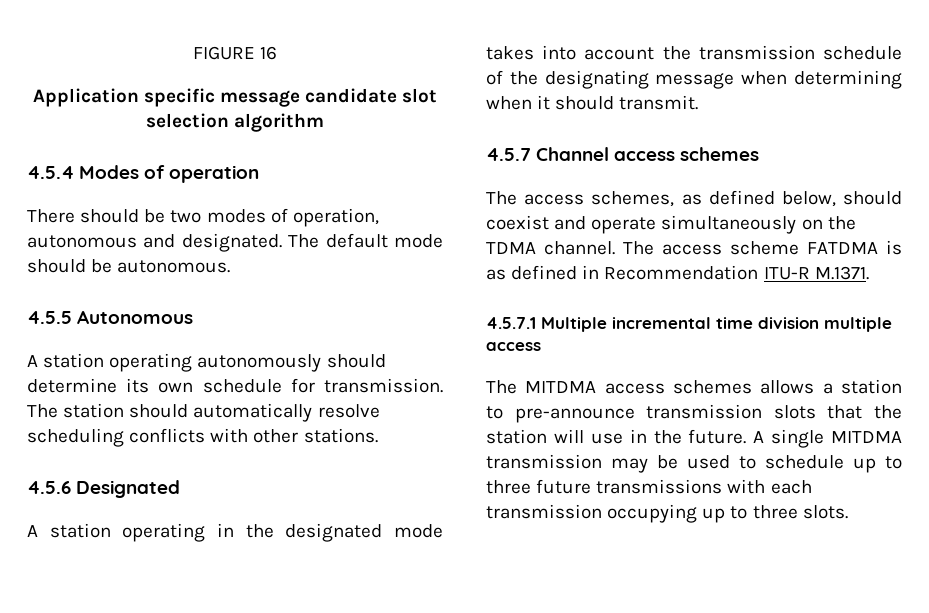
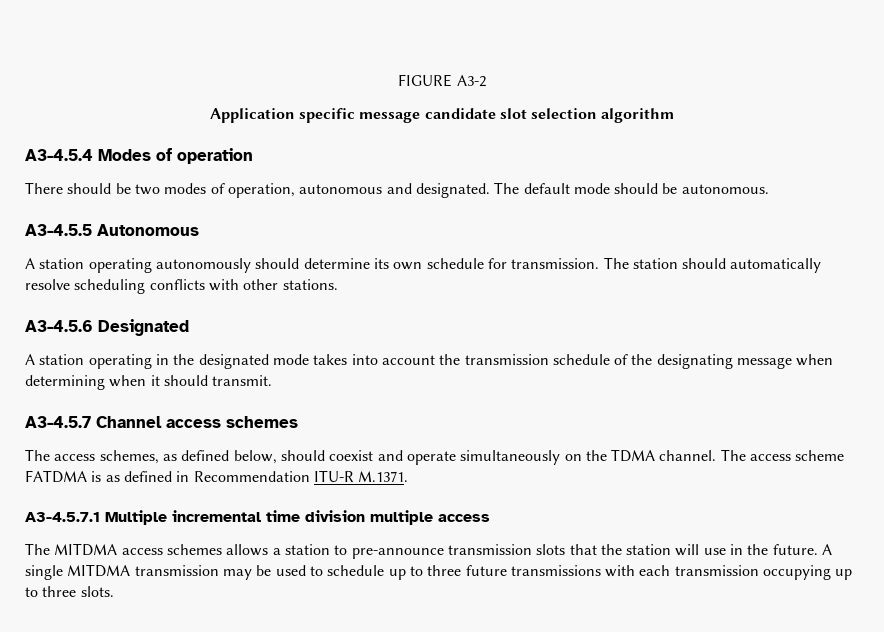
- FIGURE 16
+ FIGURE A3-2
- 4.5.4 Modes of operation
+ A3-4.5.4 Modes of operation
- 4.5.5 Autonomous
+ A3-4.5.5 Autonomous
- 4.5.6 Designated
+ A3-4.5.6 Designated
- 4.5.7 Channel access schemes
+ A3-4.5.7 Channel access schemes
- 4.5.7.1 Multiple incremental time division multiple access
+ A3-4.5.7.1 Multiple incremental time division multiple access

